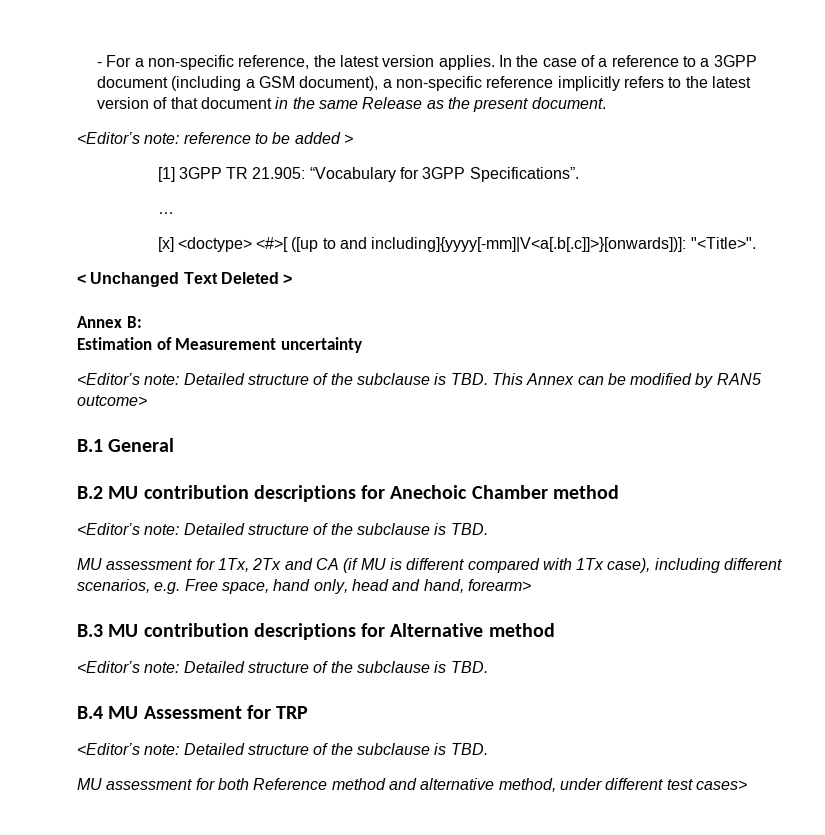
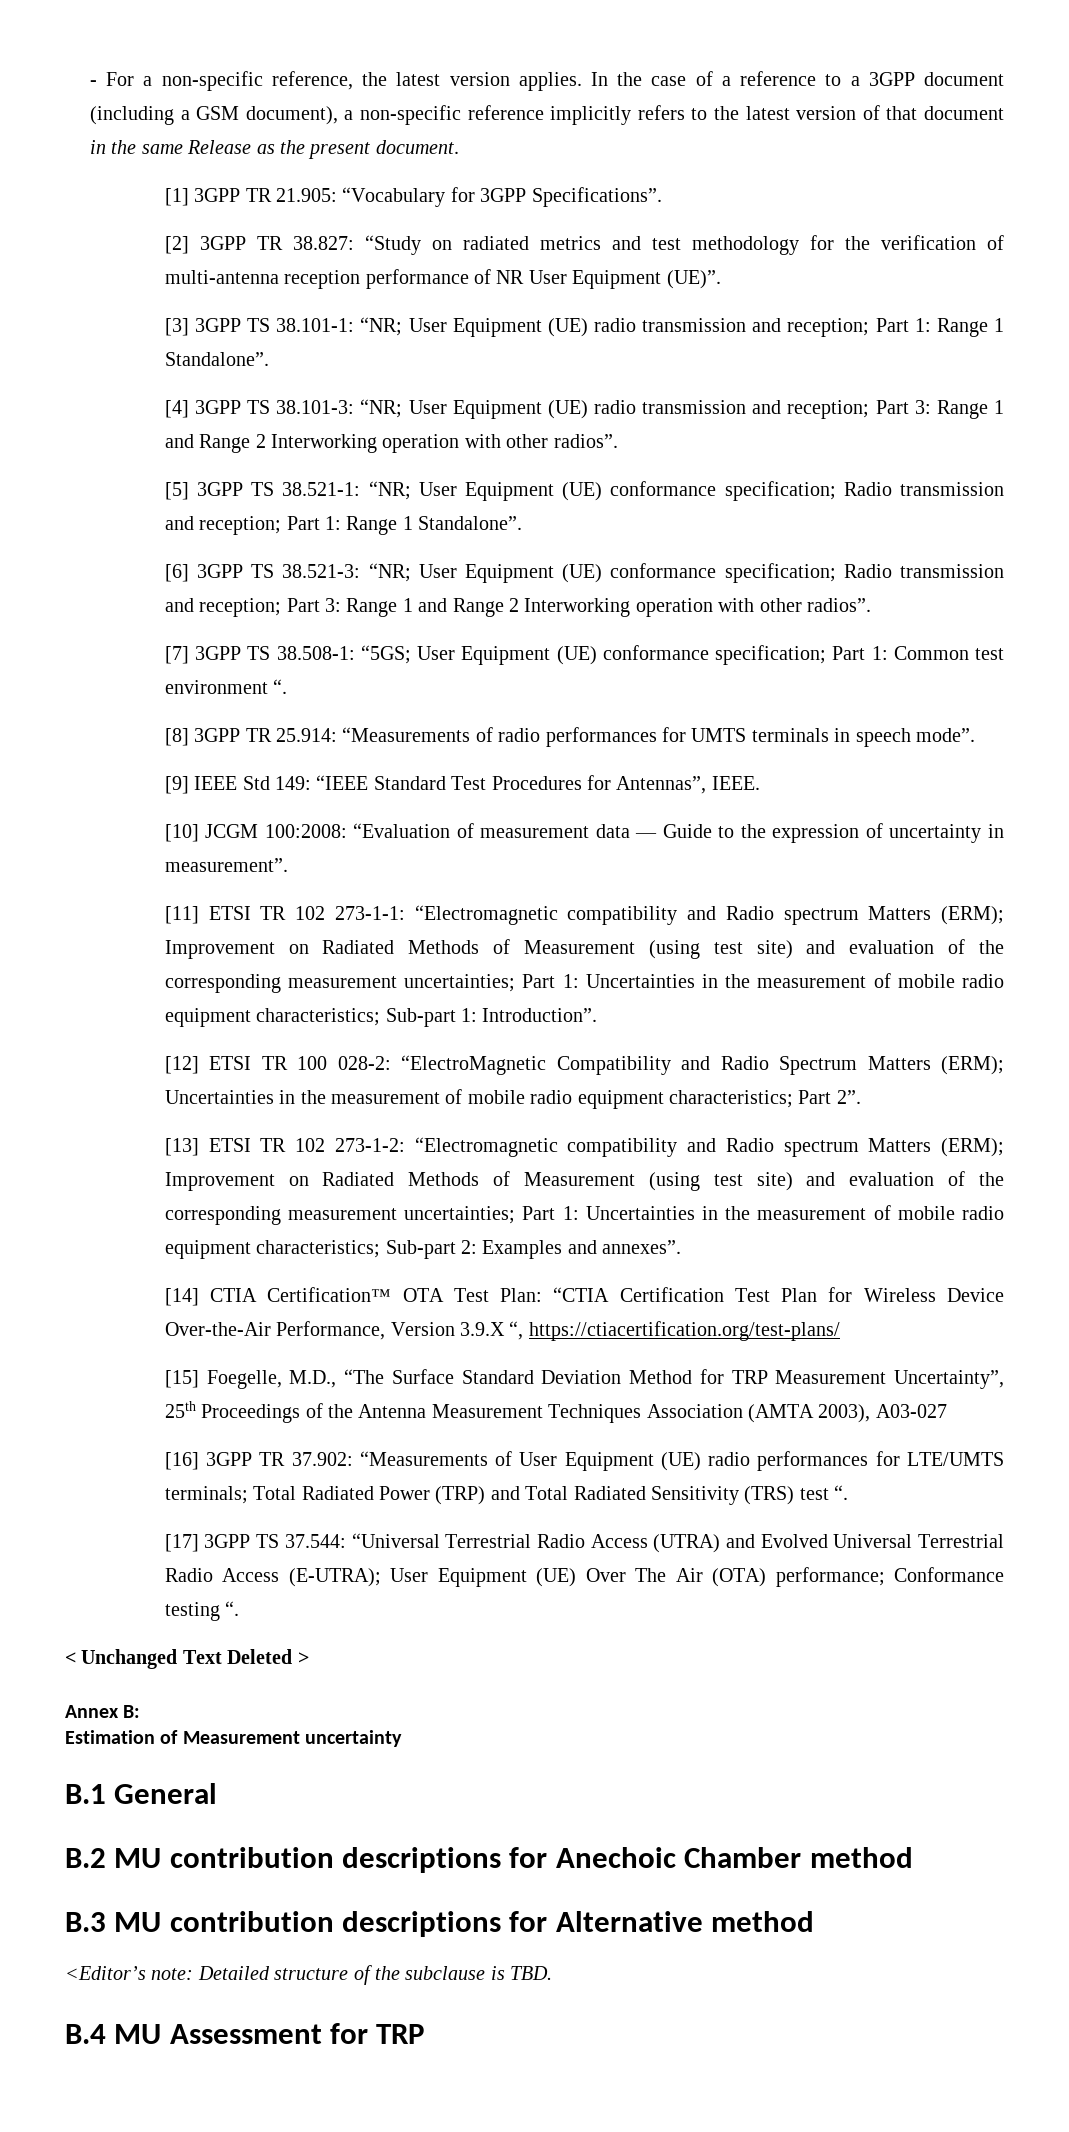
- <Editor’s note: reference to be added >
- …
- [x] <doctype> <#>[ ([up to and including]{yyyy[-mm]|V<a[.b[.c]]>}[onwards])]: "<Title>".
+ [2] 3GPP TR 38.827: “Study on radiated metrics and test methodology for the verification of multi-antenna reception performance of NR User Equipment (UE)”.
+ [3] 3GPP TS 38.101-1: “NR; User Equipment (UE) radio transmission and reception; Part 1: Range 1 Standalone”.
+ [4] 3GPP TS 38.101-3: “NR; User Equipment (UE) radio transmission and reception; Part 3: Range 1 and Range 2 Interworking operation with other radios”.
+ [5] 3GPP TS 38.521-1: “NR; User Equipment (UE) conformance specification; Radio transmission and reception; Part 1: Range 1 Standalone”.
+ [6] 3GPP TS 38.521-3: “NR; User Equipment (UE) conformance specification; Radio transmission and reception; Part 3: Range 1 and Range 2 Interworking operation with other radios”.
+ [7] 3GPP TS 38.508-1: “5GS; User Equipment (UE) conformance specification; Part 1: Common test environment “.
+ [8] 3GPP TR 25.914: “Measurements of radio performances for UMTS terminals in speech mode”.
+ [9] IEEE Std 149: “IEEE Standard Test Procedures for Antennas”, IEEE.
+ [10] JCGM 100:2008: “Evaluation of measurement data — Guide to the expression of uncertainty in measurement”.
+ [11] ETSI TR 102 273-1-1: “Electromagnetic compatibility and Radio spectrum Matters (ERM); Improvement on Radiated Methods of Measurement (using test site) and evaluation of the corresponding measurement uncertainties; Part 1: Uncertainties in the measurement of mobile radio equipment characteristics; Sub-part 1: Introduction”.
+ [12] ETSI TR 100 028-2: “ElectroMagnetic Compatibility and Radio Spectrum Matters (ERM); Uncertainties in the measurement of mobile radio equipment characteristics; Part 2”.
+ [13] ETSI TR 102 273-1-2: “Electromagnetic compatibility and Radio spectrum Matters (ERM); Improvement on Radiated Methods of Measurement (using test site) and evaluation of the corresponding measurement uncertainties; Part 1: Uncertainties in the measurement of mobile radio equipment characteristics; Sub-part 2: Examples and annexes”.
+ [14] CTIA Certification™ OTA Test Plan: “CTIA Certification Test Plan for Wireless Device Over-the-Air Performance, Version 3.9.X “, https://ctiacertification.org/test-plans/
+ [15] Foegelle, M.D., “The Surface Standard Deviation Method for TRP Measurement Uncertainty”, 25th Proceedings of the Antenna Measurement Techniques Association (AMTA 2003), A03-027
+ [16] 3GPP TR 37.902: “Measurements of User Equipment (UE) radio performances for LTE/UMTS terminals; Total Radiated Power (TRP) and Total Radiated Sensitivity (TRS) test “.
+ [17] 3GPP TS 37.544: “Universal Terrestrial Radio Access (UTRA) and Evolved Universal Terrestrial Radio Access (E-UTRA); User Equipment (UE) Over The Air (OTA) performance; Conformance testing “.
- <Editor’s note: Detailed structure of the subclause is TBD. This Annex can be modified by RAN5 outcome>
  B.2 MU contribution descriptions for Anechoic Chamber method
- <Editor’s note: Detailed structure of the subclause is TBD.
- MU assessment for 1Tx, 2Tx and CA (if MU is different compared with 1Tx case), including different scenarios, e.g. Free space, hand only, head and hand, forearm>
  B.4 MU Assessment for TRP
- <Editor’s note: Detailed structure of the subclause is TBD.
- MU assessment for both Reference method and alternative method, under different test cases>

